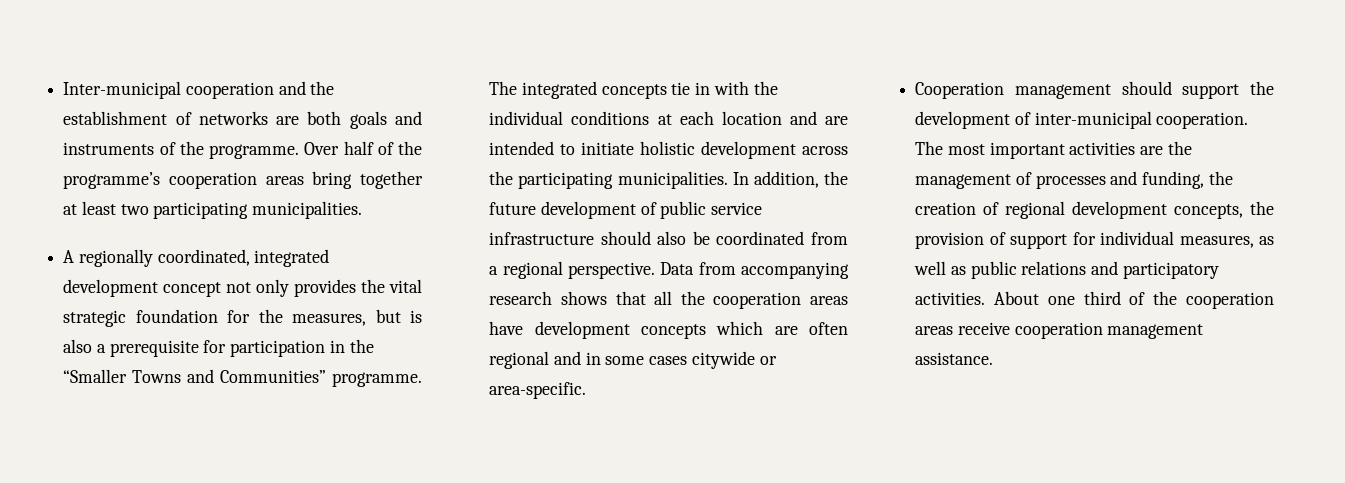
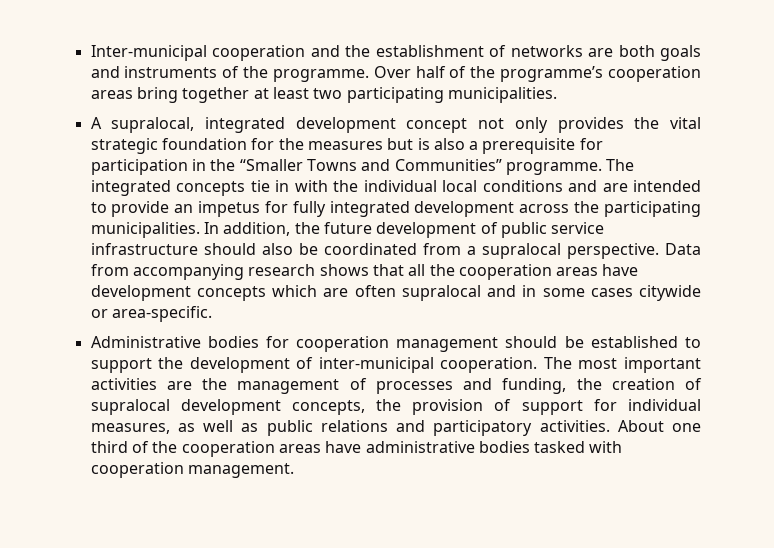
- A regionally coordinated, integrated development concept not only provides the vital strategic foundation for the measures, but is also a prerequisite for participation in the “Smaller Towns and Communities” programme.
+ A supralocal, integrated development concept not only provides the vital strategic foundation for the measures but is also a prerequisite for participation in the “Smaller Towns and Communities” programme.
- The integrated concepts tie in with the individual conditions at each location and are intended to initiate holistic development across the participating municipalities.
+ The integrated concepts tie in with the individual local conditions and are intended to provide an impetus for fully integrated development across the participating municipalities.
- In addition, the future development of public service infrastructure should also be coordinated from a regional perspective.
+ In addition, the future development of public service infrastructure should also be coordinated from a supralocal perspective.
- Data from accompanying research shows that all the cooperation areas have development concepts which are often regional and in some cases citywide or area-specific.
+ Data from accompanying research shows that all the cooperation areas have development concepts which are often supralocal and in some cases citywide or area-specific.
- Cooperation management should support the development of inter-municipal cooperation.
+ Administrative bodies for cooperation management should be established to support the development of inter-municipal cooperation.
- The most important activities are the management of processes and funding, the creation of regional development concepts, the provision of support for individual measures, as well as public relations and participatory activities.
+ The most important activities are the management of processes and funding, the creation of supralocal development concepts, the provision of support for individual measures, as well as public relations and participatory activities.
- About one third of the cooperation areas receive cooperation management assistance.
+ About one third of the cooperation areas have administrative bodies tasked with cooperation management.

